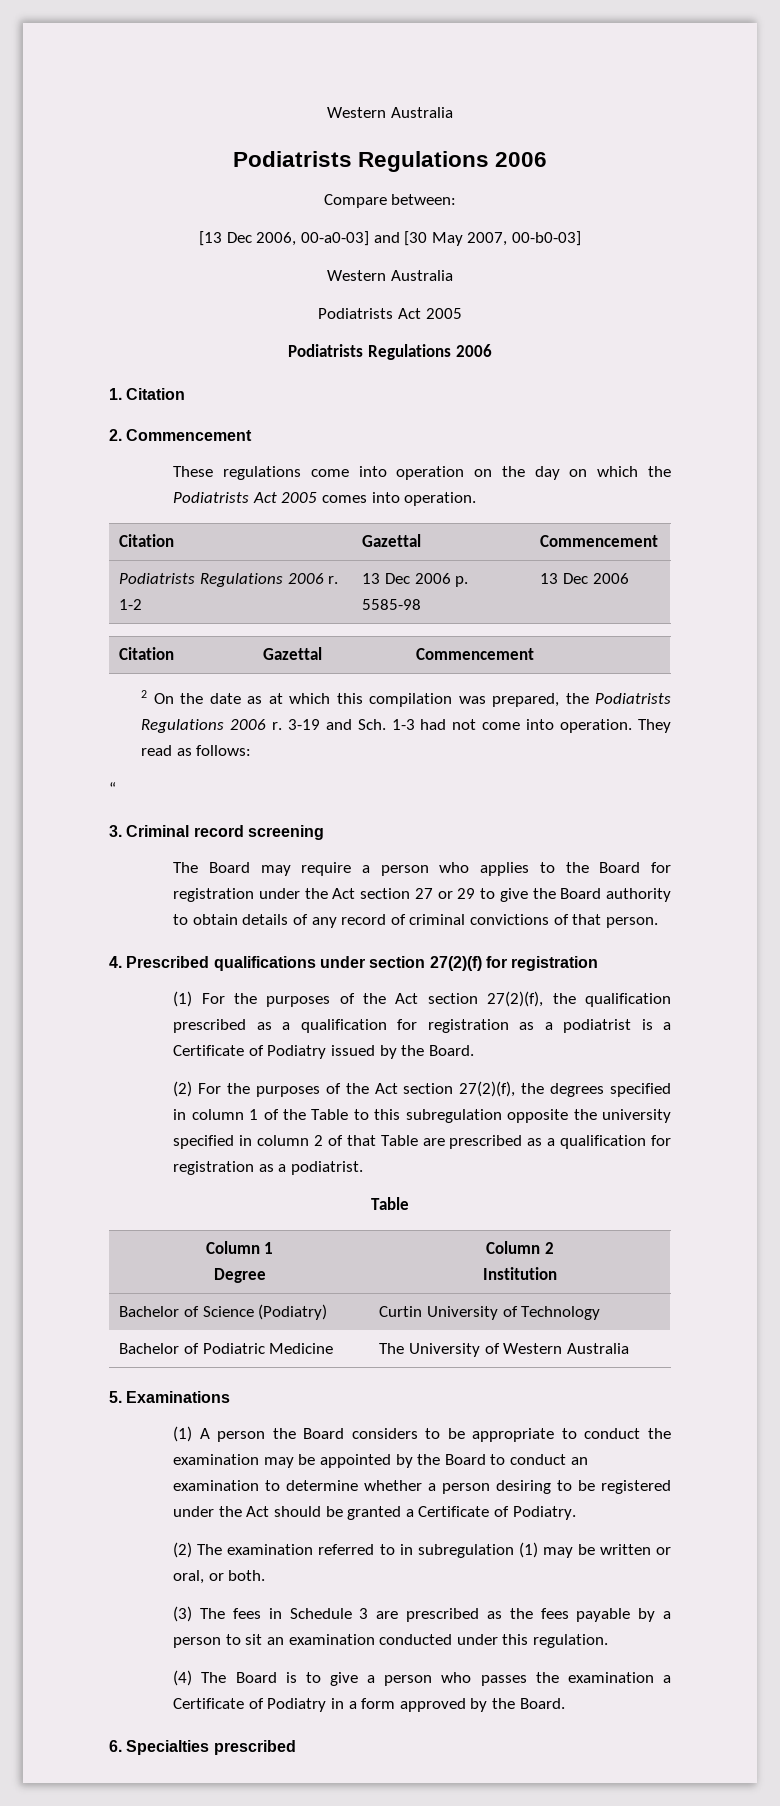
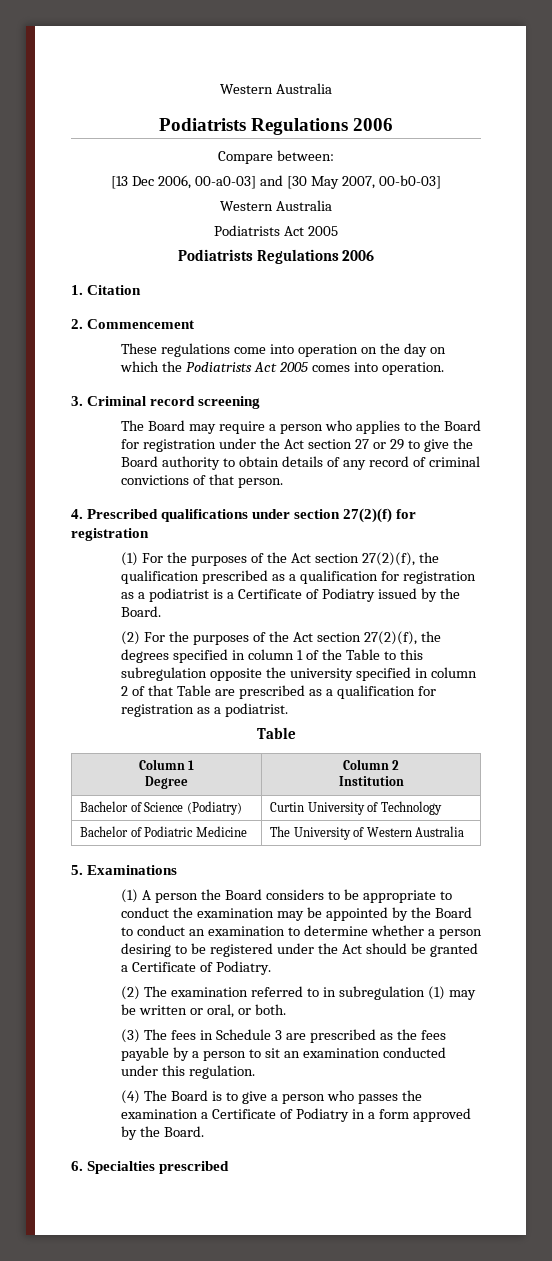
  These regulations come into operation on the day on which the Podiatrists Act 2005 comes into operation.
- Citation | Gazettal | Commencement
- Podiatrists Regulations 2006 r. 1-2 | 13 Dec 2006 p. 5585-98 | 13 Dec 2006
- Citation | Gazettal | Commencement
- 2 On the date as at which this compilation was prepared, the Podiatrists Regulations 2006 r. 3-19 and Sch. 1-3 had not come into operation. They read as follows:
- “

